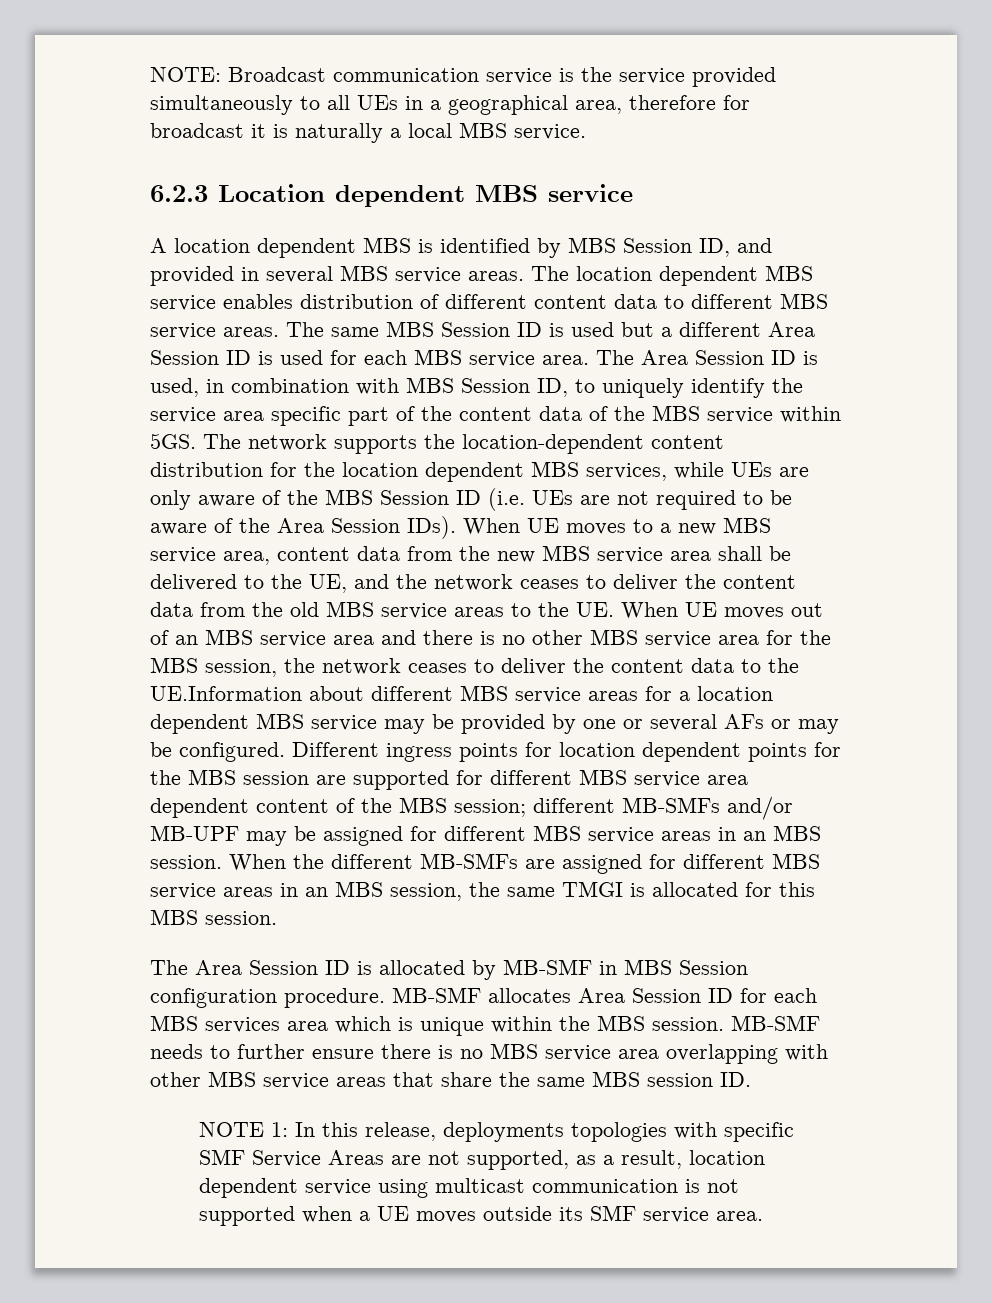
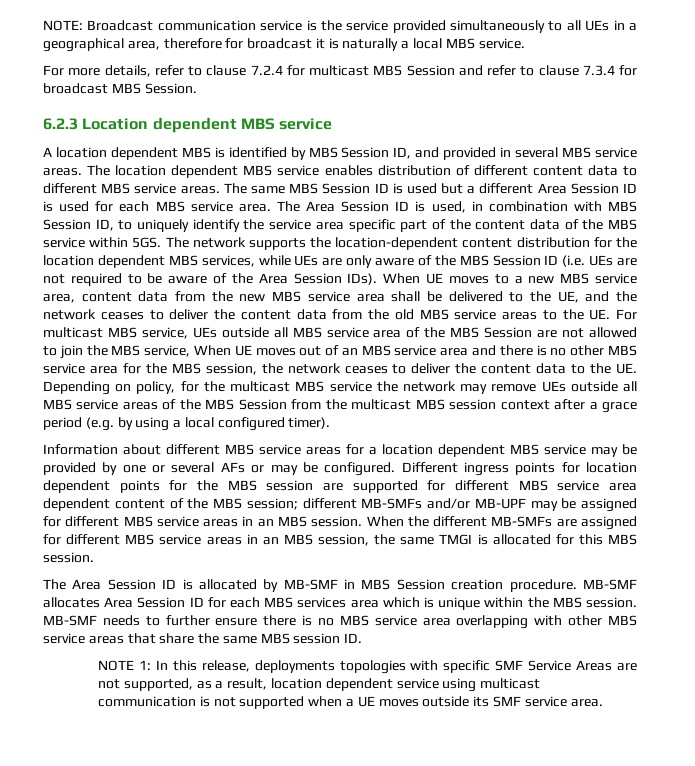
+ For more details, refer to clause 7.2.4 for multicast MBS Session and refer to clause 7.3.4 for broadcast MBS Session.
- When UE moves to a new MBS service area, content data from the new MBS service area shall be delivered to the UE, and the network ceases to deliver the content data from the old MBS service areas to the UE. When UE moves out of an MBS service area and there is no other MBS service area for the MBS session, the network ceases to deliver the content data to the UE.Information about different MBS service areas for a location dependent MBS service may be provided by one or several AFs or may be configured.
+ When UE moves to a new MBS service area, content data from the new MBS service area shall be delivered to the UE, and the network ceases to deliver the content data from the old MBS service areas to the UE. For multicast MBS service, UEs outside all MBS service area of the MBS Session are not allowed to join the MBS service, When UE moves out of an MBS service area and there is no other MBS service area for the MBS session, the network ceases to deliver the content data to the UE. Depending on policy, for the multicast MBS service the network may remove UEs outside all MBS service areas of the MBS Session from the multicast MBS session context after a grace period (e.g. by using a local configured timer).
+ Information about different MBS service areas for a location dependent MBS service may be provided by one or several AFs or may be configured.
- The Area Session ID is allocated by MB-SMF in MBS Session configuration procedure.
+ The Area Session ID is allocated by MB-SMF in MBS Session creation procedure.

